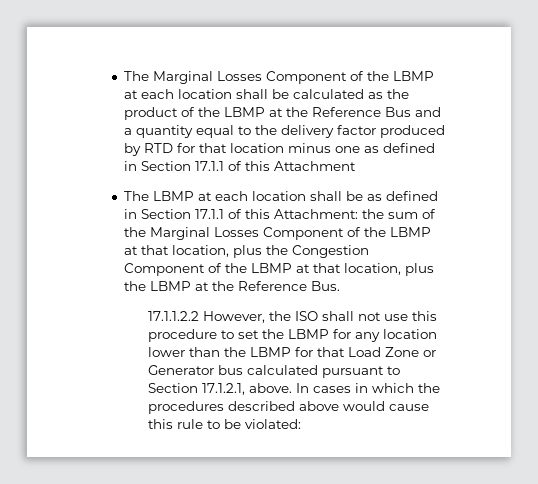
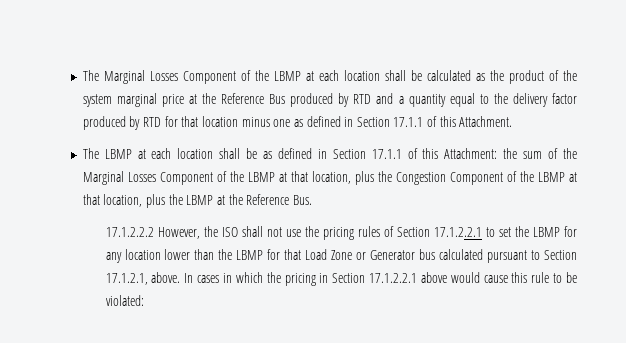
- The Marginal Losses Component of the LBMP at each location shall be calculated as the product of the LBMP at the Reference Bus and a quantity equal to the delivery factor produced by RTD for that location minus one as defined in Section 17.1.1 of this Attachment
+ The Marginal Losses Component of the LBMP at each location shall be calculated as the product of the system marginal price at the Reference Bus produced by RTD and a quantity equal to the delivery factor produced by RTD for that location minus one as defined in Section 17.1.1 of this Attachment.
- 17.1.1.2.2 However, the ISO shall not use this procedure to set the LBMP for any location lower than the LBMP for that Load Zone or Generator bus calculated pursuant to Section 17.1.2.1, above.
+ 17.1.2.2.2 However, the ISO shall not use the pricing rules of Section 17.1.2.2.1 to set the LBMP for any location lower than the LBMP for that Load Zone or Generator bus calculated pursuant to Section 17.1.2.1, above.
- In cases in which the procedures described above would cause this rule to be violated:
+ In cases in which the pricing in Section 17.1.2.2.1 above would cause this rule to be violated:

